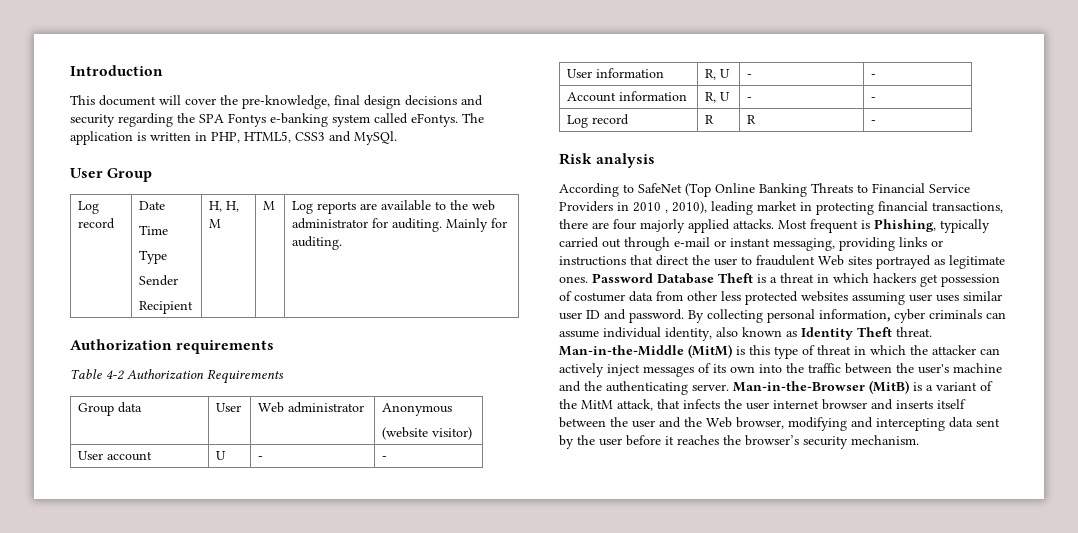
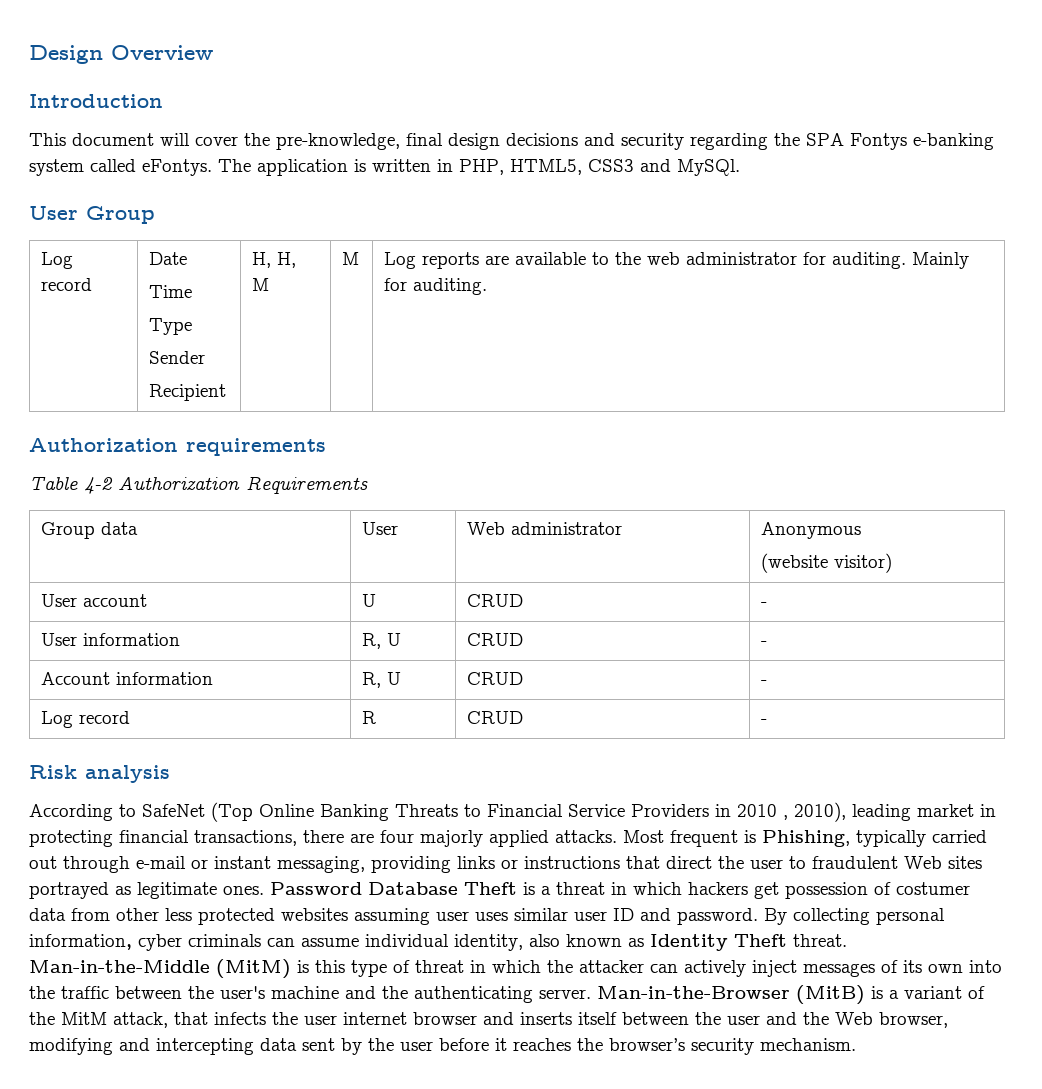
+ Design Overview
- User account | U | - | -
+ User account | U | CRUD | -
- User information | R, U | - | -
+ User information | R, U | CRUD | -
- Account information | R, U | - | -
+ Account information | R, U | CRUD | -
- Log record | R | R | -
+ Log record | R | CRUD | -

